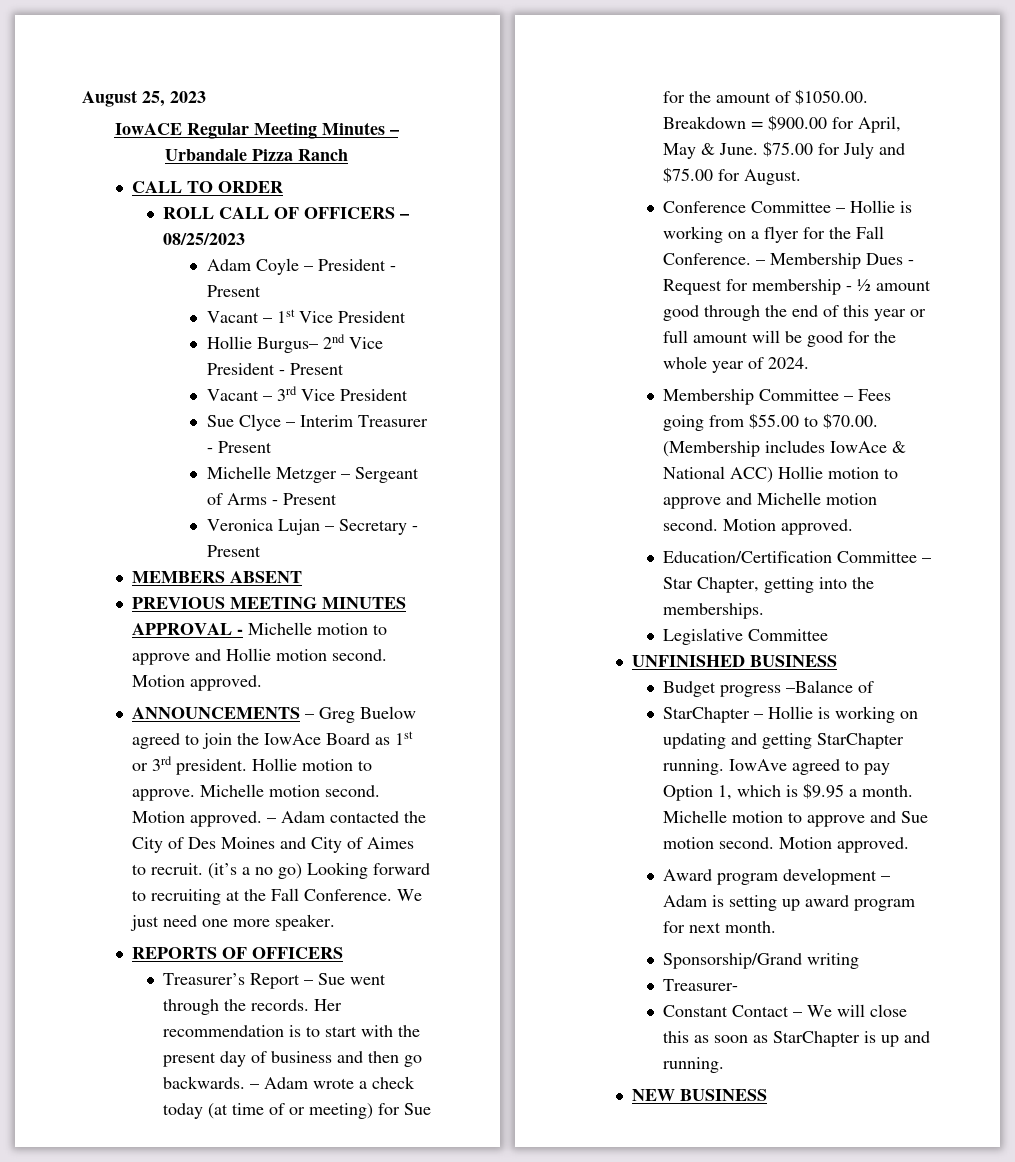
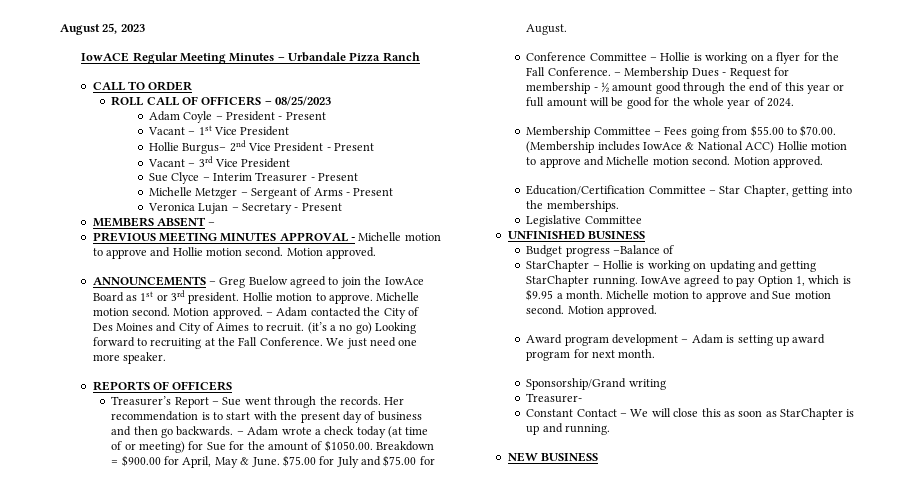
- MEMBERS ABSENT
+ MEMBERS ABSENT –

